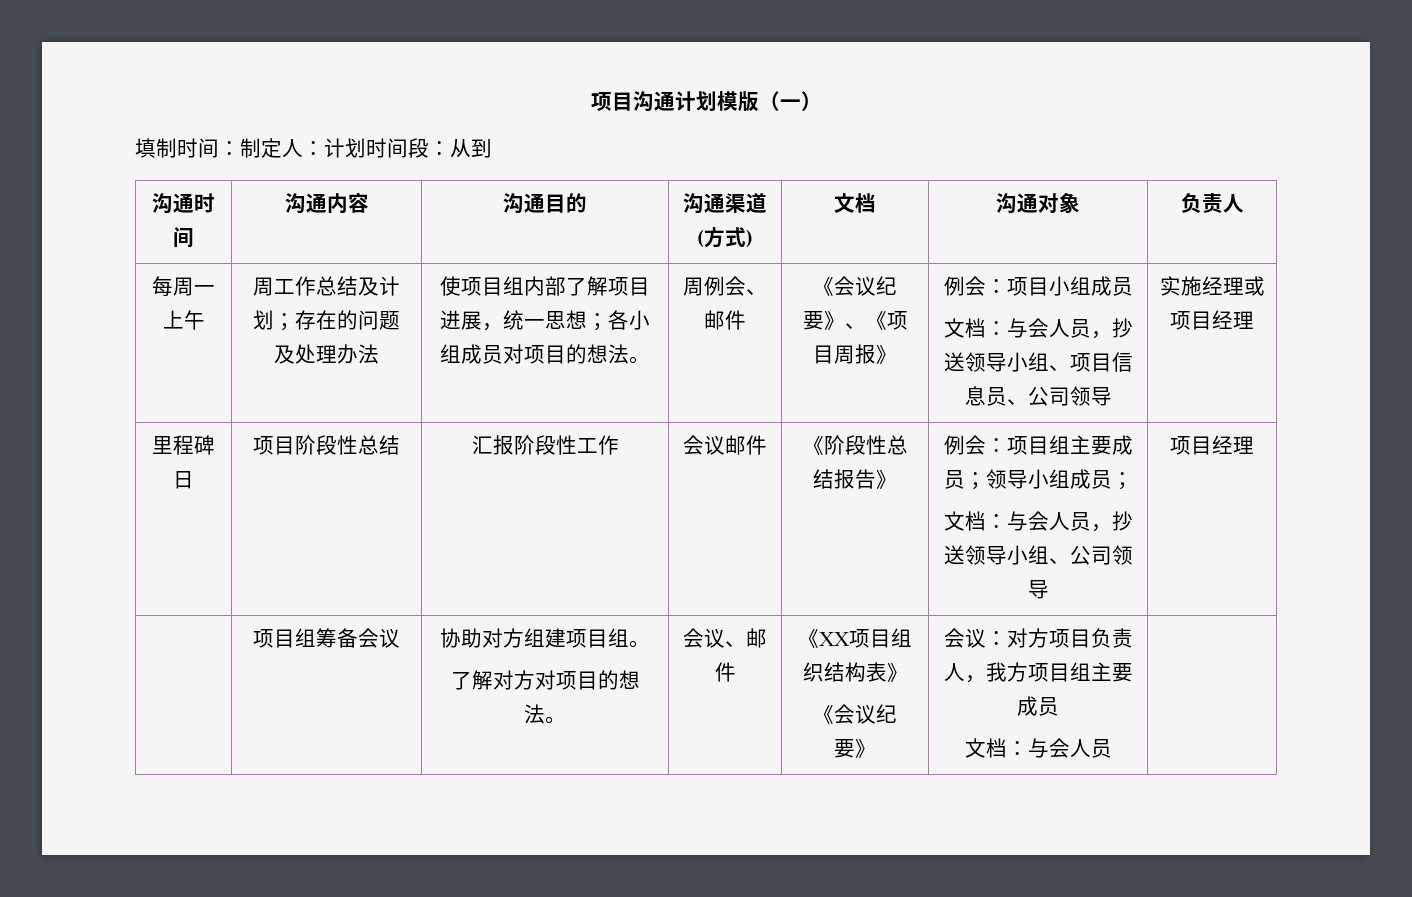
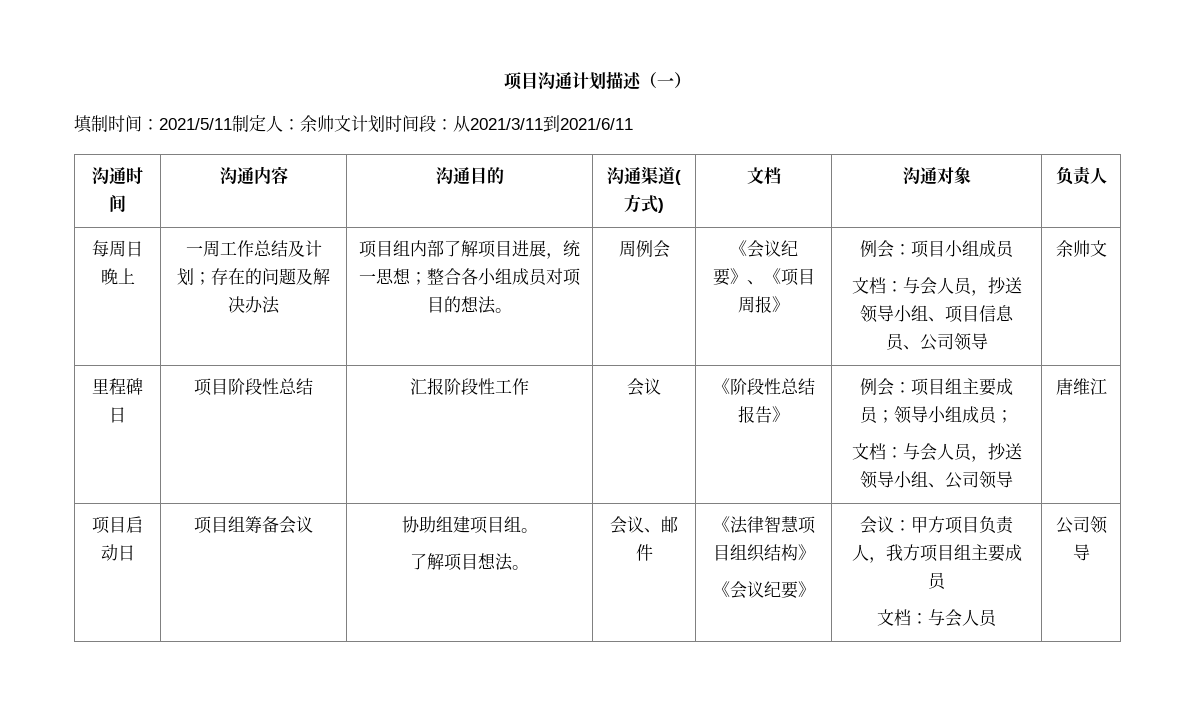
- 项目沟通计划模版（一）
+ 项目沟通计划描述（一）
- 填制时间：制定人：计划时间段：从到
+ 填制时间：2021/5/11制定人：余帅文计划时间段：从2021/3/11到2021/6/11
- 每周一上午 | 周工作总结及计划；存在的问题及处理办法
+ 每周日晚上 | 一周工作总结及计划；存在的问题及解决办法
- 使项目组内部了解项目进展，统一思想；各小组成员对项目的想法。
+ 项目组内部了解项目进展，统一思想；整合各小组成员对项目的想法。
- 周例会、邮件
+ 周例会
- 文档：与会人员，抄送领导小组、项目信息员、公司领导 | 实施经理或项目经理
+ 文档：与会人员，抄送领导小组、项目信息员、公司领导 | 余帅文
- 里程碑日 | 项目阶段性总结 | 汇报阶段性工作 | 会议邮件 | 《阶段性总结报告》 | 例会：项目组主要成员；领导小组成员；
- 文档：与会人员，抄送领导小组、公司领导 | 项目经理
+ 里程碑日 | 项目阶段性总结 | 汇报阶段性工作 | 会议 | 《阶段性总结报告》 | 例会：项目组主要成员；领导小组成员；
+ 文档：与会人员，抄送领导小组、公司领导 | 唐维江
+ 项目启动日
- | 项目组筹备会议 | 协助对方组建项目组。
- 了解对方对项目的想法。 | 会议、邮件 | 《XX项目组织结构表》
- 《会议纪要》 | 会议：对方项目负责人，我方项目组主要成员
- 文档：与会人员 |
+ 项目组筹备会议 | 协助组建项目组。
+ 了解项目想法。 | 会议、邮件 | 《法律智慧项目组织结构》
+ 《会议纪要》 | 会议：甲方项目负责人，我方项目组主要成员
+ 文档：与会人员 | 公司领导

